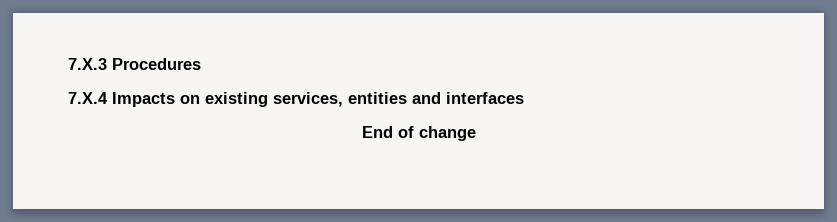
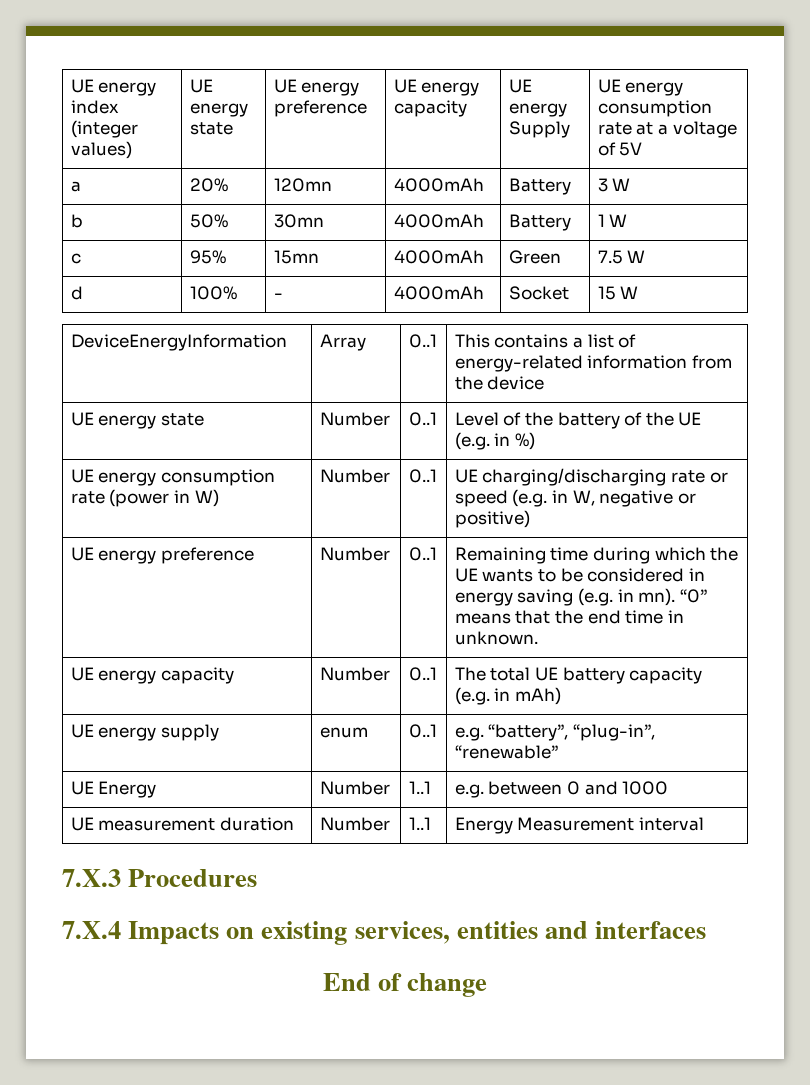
+ UE energy index (integer values) | UE energy state | UE energy preference | UE energy capacity | UE energy Supply | UE energy consumption rate at a voltage of 5V
+ a | 20% | 120mn | 4000mAh | Battery | 3 W
+ b | 50% | 30mn | 4000mAh | Battery | 1 W
+ c | 95% | 15mn | 4000mAh | Green | 7.5 W
+ d | 100% | - | 4000mAh | Socket | 15 W
+ DeviceEnergyInformation | Array | 0..1 | This contains a list of energy-related information from the device
+ UE energy state | Number | 0..1 | Level of the battery of the UE (e.g. in %)
+ UE energy consumption rate (power in W) | Number | 0..1 | UE charging/discharging rate or speed (e.g. in W, negative or positive)
+ UE energy preference | Number | 0..1 | Remaining time during which the UE wants to be considered in energy saving (e.g. in mn). “0” means that the end time in unknown.
+ UE energy capacity | Number | 0..1 | The total UE battery capacity (e.g. in mAh)
+ UE energy supply | enum | 0..1 | e.g. “battery”, “plug-in”, “renewable”
+ UE Energy | Number | 1..1 | e.g. between 0 and 1000
+ UE measurement duration | Number | 1..1 | Energy Measurement interval

